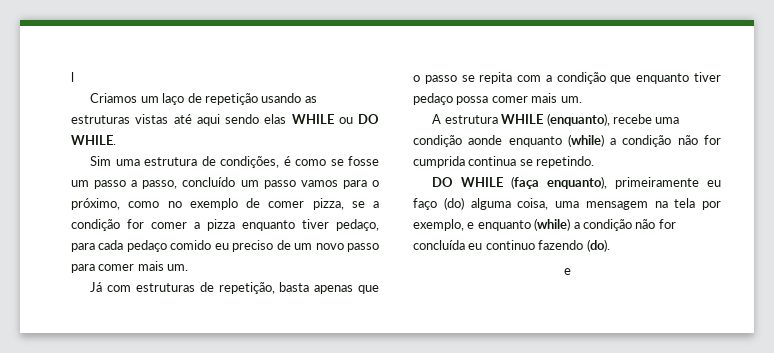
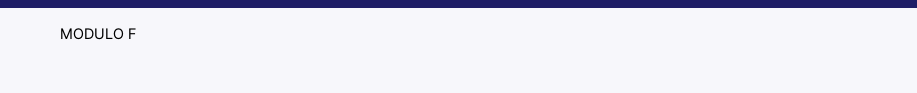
- l
- Criamos um laço de repetição usando as estruturas vistas até aqui sendo elas WHILE ou DO WHILE.
- Sim uma estrutura de condições, é como se fosse um passo a passo, concluído um passo vamos para o próximo, como no exemplo de comer pizza, se a condição for comer a pizza enquanto tiver pedaço, para cada pedaço comido eu preciso de um novo passo para comer mais um.
- Já com estruturas de repetição, basta apenas que o passo se repita com a condição que enquanto tiver pedaço possa comer mais um.
- A estrutura WHILE (enquanto), recebe uma condição aonde enquanto (while) a condição não for cumprida continua se repetindo.
- DO WHILE (faça enquanto), primeiramente eu faço (do) alguma coisa, uma mensagem na tela por exemplo, e enquanto (while) a condição não for concluída eu continuo fazendo (do).
- e
+ MODULO F

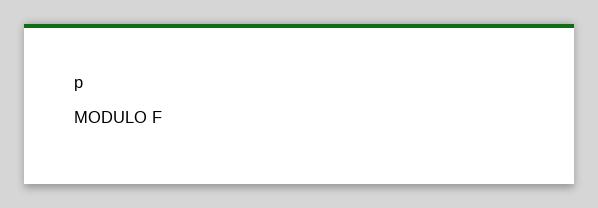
+ p

